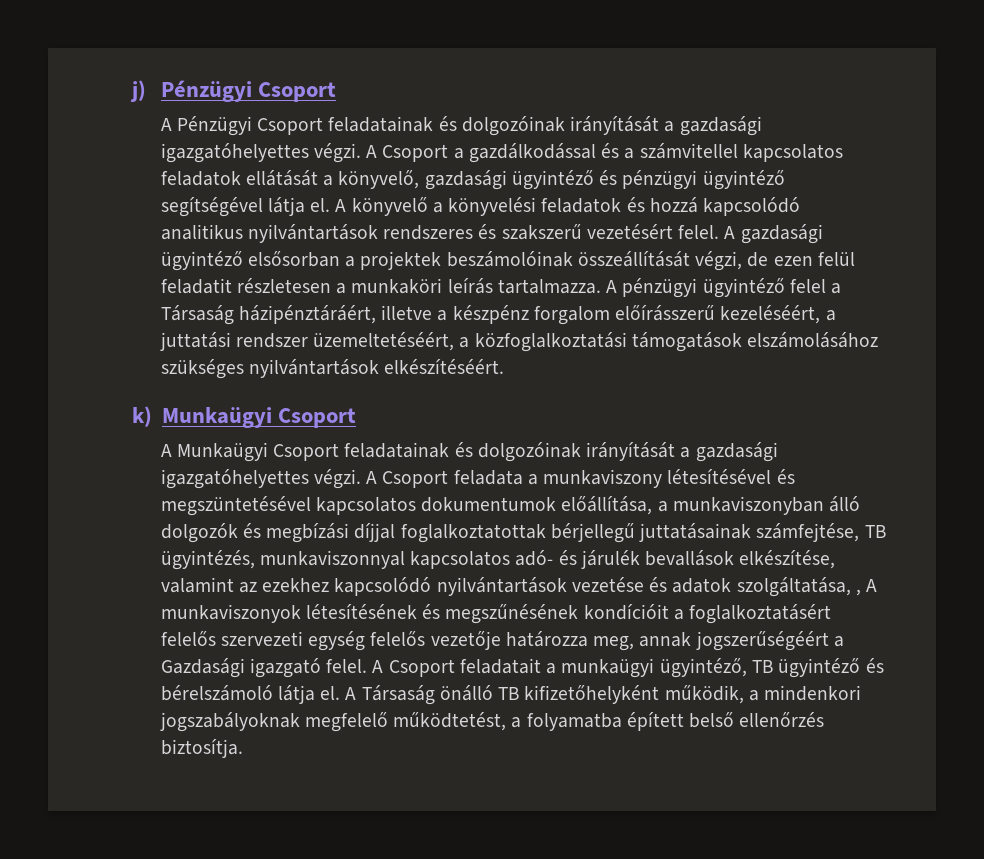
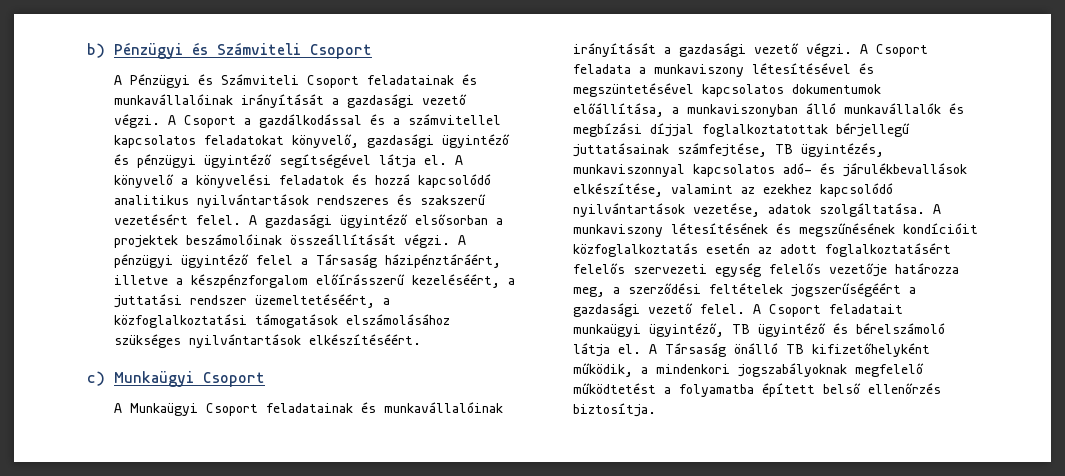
- j) Pénzügyi Csoport
+ b) Pénzügyi és Számviteli Csoport
- A Pénzügyi Csoport feladatainak és dolgozóinak irányítását a gazdasági igazgatóhelyettes végzi.
+ A Pénzügyi és Számviteli Csoport feladatainak és munkavállalóinak irányítását a gazdasági vezető végzi.
- A Csoport a gazdálkodással és a számvitellel kapcsolatos feladatok ellátását a könyvelő, gazdasági ügyintéző és pénzügyi ügyintéző segítségével látja el.
+ A Csoport a gazdálkodással és a számvitellel kapcsolatos feladatokat könyvelő, gazdasági ügyintéző és pénzügyi ügyintéző segítségével látja el.
- A gazdasági ügyintéző elsősorban a projektek beszámolóinak összeállítását végzi, de ezen felül feladatit részletesen a munkaköri leírás tartalmazza.
+ A gazdasági ügyintéző elsősorban a projektek beszámolóinak összeállítását végzi.
- A pénzügyi ügyintéző felel a Társaság házipénztáráért, illetve a készpénz forgalom előírásszerű kezeléséért, a juttatási rendszer üzemeltetéséért, a közfoglalkoztatási támogatások elszámolásához szükséges nyilvántartások elkészítéséért.
+ A pénzügyi ügyintéző felel a Társaság házipénztáráért, illetve a készpénzforgalom előírásszerű kezeléséért, a juttatási rendszer üzemeltetéséért, a közfoglalkoztatási támogatások elszámolásához szükséges nyilvántartások elkészítéséért.
- k) Munkaügyi Csoport
+ c) Munkaügyi Csoport
- A Munkaügyi Csoport feladatainak és dolgozóinak irányítását a gazdasági igazgatóhelyettes végzi.
+ A Munkaügyi Csoport feladatainak és munkavállalóinak irányítását a gazdasági vezető végzi.
- A Csoport feladata a munkaviszony létesítésével és megszüntetésével kapcsolatos dokumentumok előállítása, a munkaviszonyban álló dolgozók és megbízási díjjal foglalkoztatottak bérjellegű juttatásainak számfejtése, TB ügyintézés, munkaviszonnyal kapcsolatos adó- és járulék bevallások elkészítése, valamint az ezekhez kapcsolódó nyilvántartások vezetése és adatok szolgáltatása, , A munkaviszonyok létesítésének és megszűnésének kondícióit a foglalkoztatásért felelős szervezeti egység felelős vezetője határozza meg, annak jogszerűségéért a Gazdasági igazgató felel.
+ A Csoport feladata a munkaviszony létesítésével és megszüntetésével kapcsolatos dokumentumok előállítása, a munkaviszonyban álló munkavállalók és megbízási díjjal foglalkoztatottak bérjellegű juttatásainak számfejtése, TB ügyintézés, munkaviszonnyal kapcsolatos adó- és járulékbevallások elkészítése, valamint az ezekhez kapcsolódó nyilvántartások vezetése, adatok szolgáltatása. A munkaviszony létesítésének és megszűnésének kondícióit közfoglalkoztatás esetén az adott foglalkoztatásért felelős szervezeti egység felelős vezetője határozza meg, a szerződési feltételek jogszerűségéért a gazdasági vezető felel.
- A Csoport feladatait a munkaügyi ügyintéző, TB ügyintéző és bérelszámoló látja el.
+ A Csoport feladatait munkaügyi ügyintéző, TB ügyintéző és bérelszámoló látja el.
- A Társaság önálló TB kifizetőhelyként működik, a mindenkori jogszabályoknak megfelelő működtetést, a folyamatba épített belső ellenőrzés biztosítja.
+ A Társaság önálló TB kifizetőhelyként működik, a mindenkori jogszabályoknak megfelelő működtetést a folyamatba épített belső ellenőrzés biztosítja.

